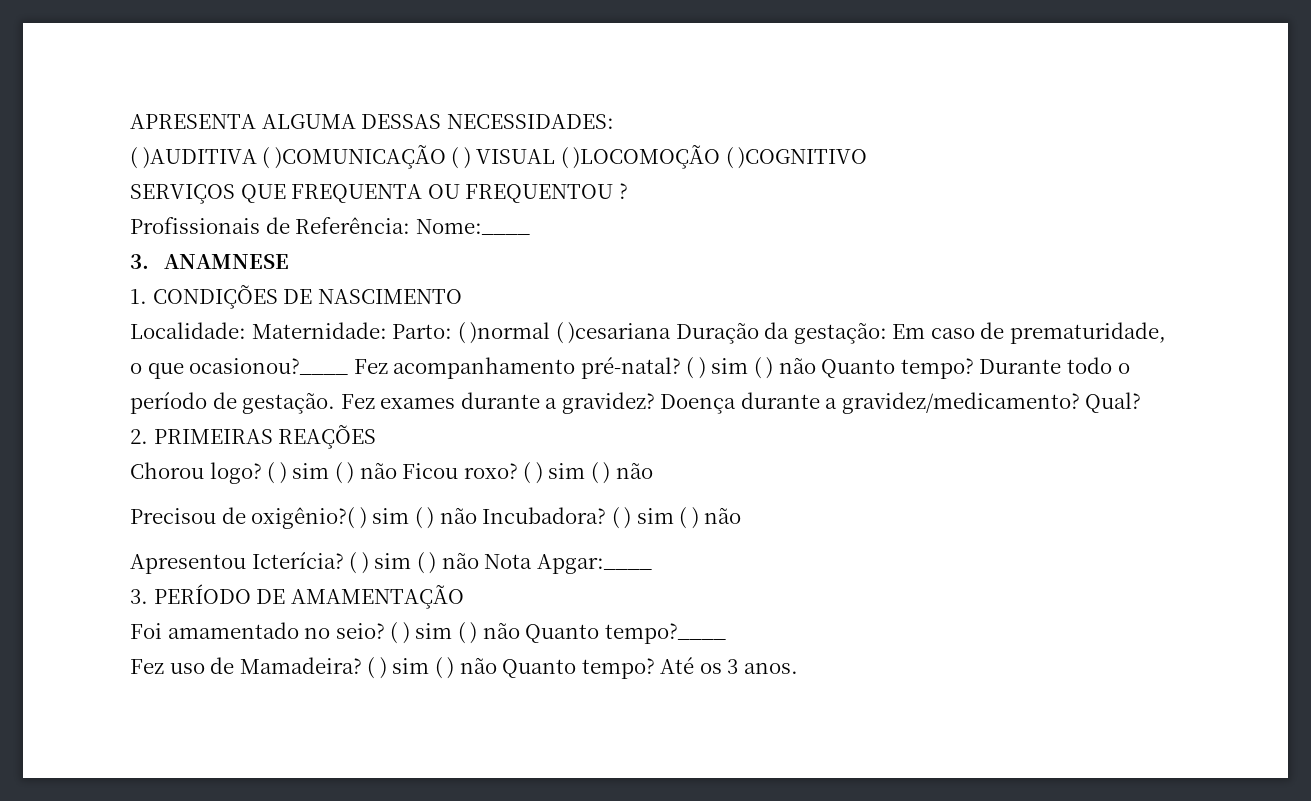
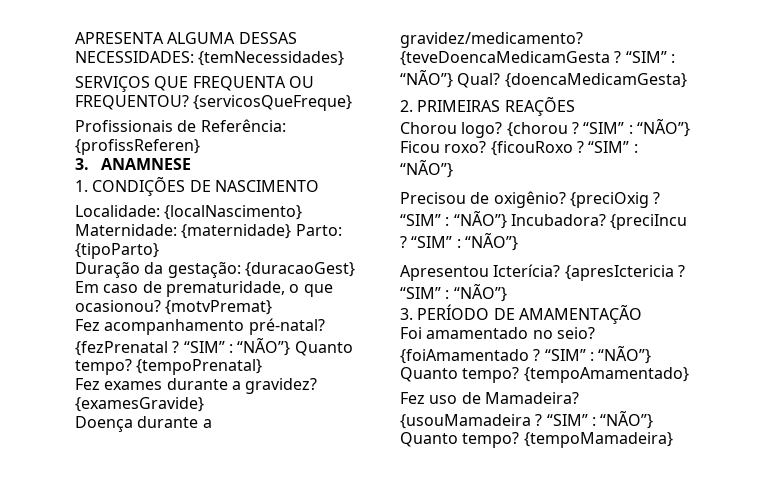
- APRESENTA ALGUMA DESSAS NECESSIDADES:
- ( )AUDITIVA ( )COMUNICAÇÃO ( ) VISUAL ( )LOCOMOÇÃO ( )COGNITIVO
+ APRESENTA ALGUMA DESSAS NECESSIDADES: {temNecessidades}
- SERVIÇOS QUE FREQUENTA OU FREQUENTOU ?
+ SERVIÇOS QUE FREQUENTA OU FREQUENTOU? {servicosQueFreque}
- Profissionais de Referência: Nome:____
+ Profissionais de Referência: {profissReferen}
- Localidade: Maternidade: Parto: ( )normal ( )cesariana Duração da gestação: Em caso de prematuridade, o que ocasionou?____ Fez acompanhamento pré-natal?
+ Localidade: {localNascimento} Maternidade: {maternidade} Parto: {tipoParto}
+ Duração da gestação: {duracaoGest} Em caso de prematuridade, o que ocasionou? {motvPremat}
+ Fez acompanhamento pré-natal?
- ( ) sim ( ) não Quanto tempo? Durante todo o período de gestação. Fez exames durante a gravidez? Doença durante a gravidez/medicamento?
+ {fezPrenatal ? “SIM” : “NÃO”} Quanto tempo? {tempoPrenatal}
+ Fez exames durante a gravidez? {examesGravide}
+ Doença durante a gravidez/medicamento?
- Qual?
+ {teveDoencaMedicamGesta ? “SIM” : “NÃO”} Qual? {doencaMedicamGesta}
- ( ) sim ( ) não Ficou roxo? ( ) sim ( ) não
- Precisou de oxigênio?( ) sim ( ) não Incubadora? ( ) sim ( ) não
- Apresentou Icterícia? ( ) sim ( ) não Nota Apgar:____
+ {chorou ? “SIM” : “NÃO”} Ficou roxo? {ficouRoxo ? “SIM” : “NÃO”}
+ Precisou de oxigênio? {preciOxig ? “SIM” : “NÃO”} Incubadora? {preciIncu ? “SIM” : “NÃO”}
+ Apresentou Icterícia? {apresIctericia ? “SIM” : “NÃO”}
- ( ) sim ( ) não Quanto tempo?____
- Fez uso de Mamadeira? ( ) sim ( ) não Quanto tempo? Até os 3 anos.
+ {foiAmamentado ? “SIM” : “NÃO”} Quanto tempo? {tempoAmamentado}
+ Fez uso de Mamadeira? {usouMamadeira ? “SIM” : “NÃO”} Quanto tempo? {tempoMamadeira}

